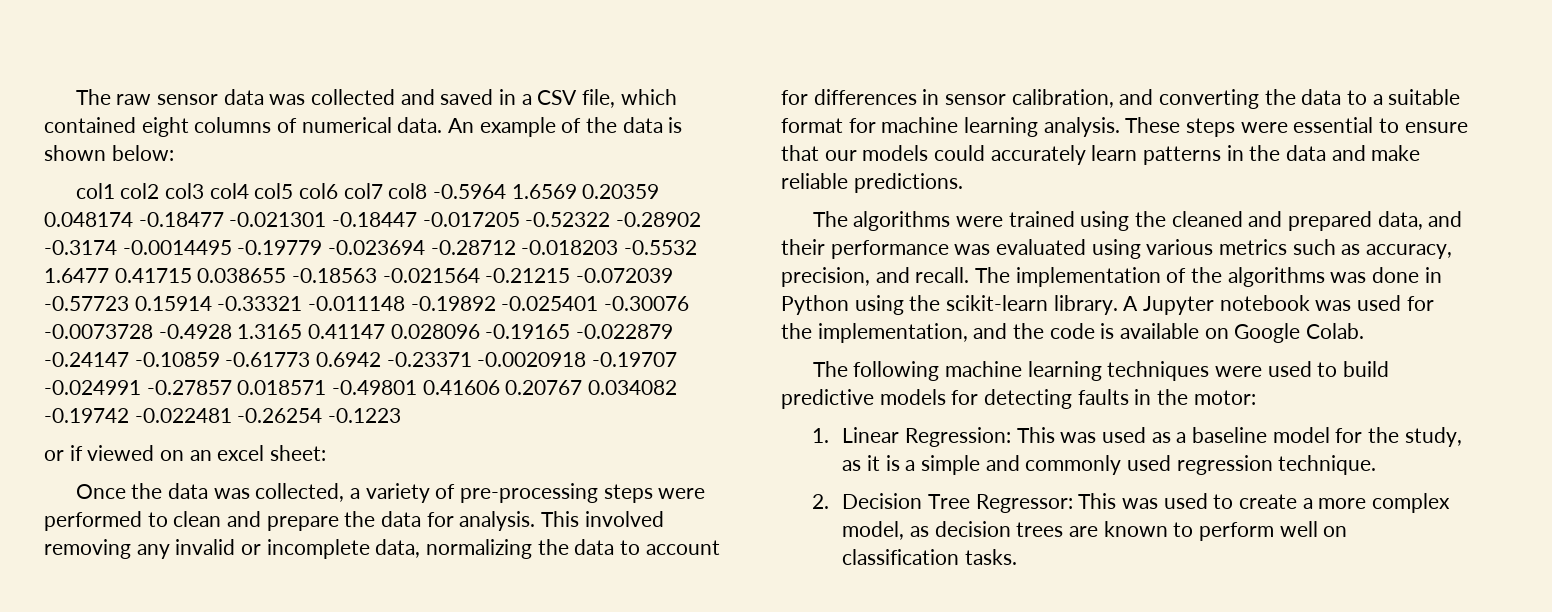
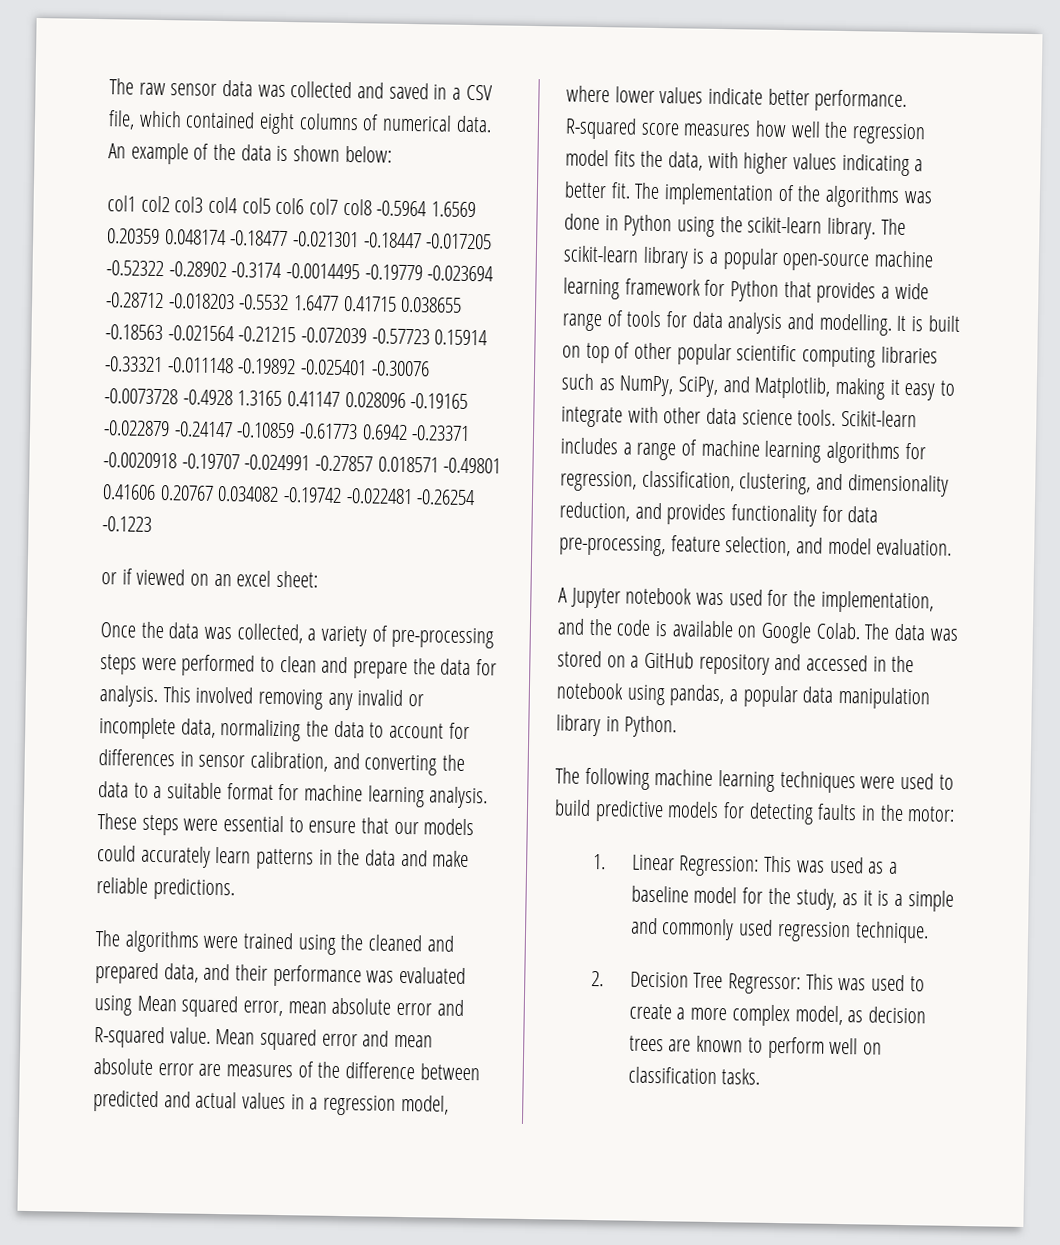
- The algorithms were trained using the cleaned and prepared data, and their performance was evaluated using various metrics such as accuracy, precision, and recall.
+ The algorithms were trained using the cleaned and prepared data, and their performance was evaluated using Mean squared error, mean absolute error and R-squared value. Mean squared error and mean absolute error are measures of the difference between predicted and actual values in a regression model, where lower values indicate better performance. R-squared score measures how well the regression model fits the data, with higher values indicating a better fit.
- The implementation of the algorithms was done in Python using the scikit-learn library. A Jupyter notebook was used for the implementation, and the code is available on Google Colab.
+ The implementation of the algorithms was done in Python using the scikit-learn library. The scikit-learn library is a popular open-source machine learning framework for Python that provides a wide range of tools for data analysis and modelling. It is built on top of other popular scientific computing libraries such as NumPy, SciPy, and Matplotlib, making it easy to integrate with other data science tools. Scikit-learn includes a range of machine learning algorithms for regression, classification, clustering, and dimensionality reduction, and provides functionality for data pre-processing, feature selection, and model evaluation.
+ A Jupyter notebook was used for the implementation, and the code is available on Google Colab. The data was stored on a GitHub repository and accessed in the notebook using pandas, a popular data manipulation library in Python.

